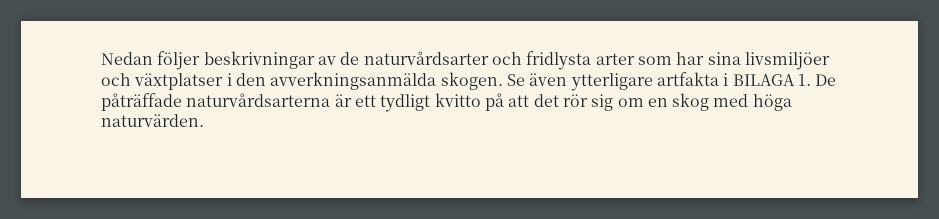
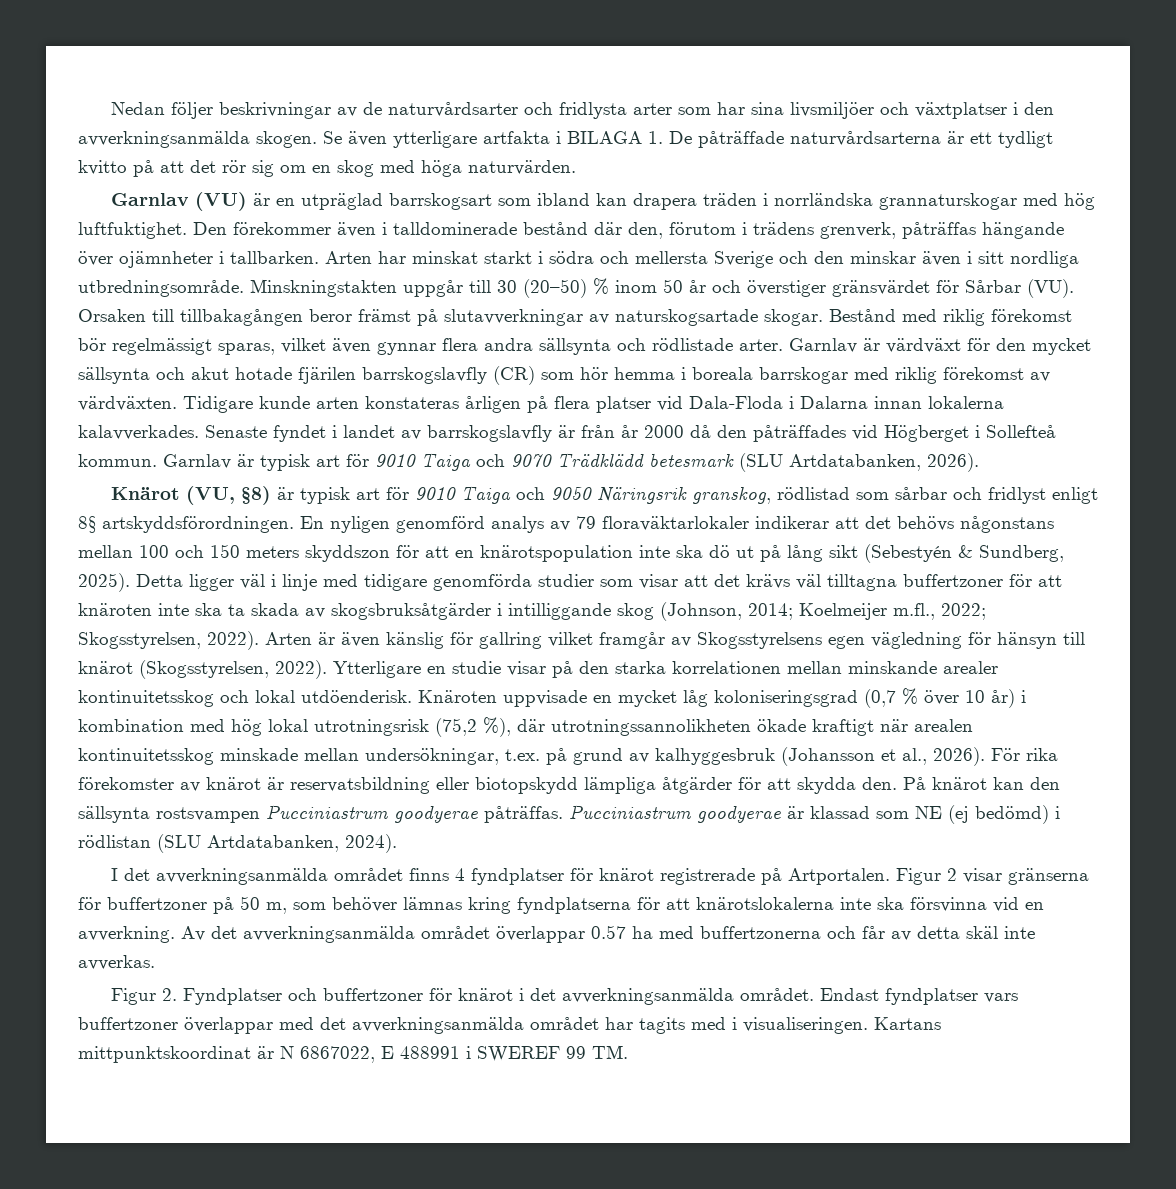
+ Garnlav (VU) är en utpräglad barrskogsart som ibland kan drapera träden i norrländska grannaturskogar med hög luftfuktighet. Den förekommer även i talldominerade bestånd där den, förutom i trädens grenverk, påträffas hängande över ojämnheter i tallbarken. Arten har minskat starkt i södra och mellersta Sverige och den minskar även i sitt nordliga utbredningsområde. Minskningstakten uppgår till 30 (20–50) % inom 50 år och överstiger gränsvärdet för Sårbar (VU). Orsaken till tillbakagången beror främst på slutavverkningar av naturskogsartade skogar. Bestånd med riklig förekomst bör regelmässigt sparas, vilket även gynnar flera andra sällsynta och rödlistade arter. Garnlav är värdväxt för den mycket sällsynta och akut hotade fjärilen barrskogslavfly (CR) som hör hemma i boreala barrskogar med riklig förekomst av värdväxten. Tidigare kunde arten konstateras årligen på flera platser vid Dala-Floda i Dalarna innan lokalerna kalavverkades. Senaste fyndet i landet av barrskogslavfly är från år 2000 då den påträffades vid Högberget i Sollefteå kommun. Garnlav är typisk art för 9010 Taiga och 9070 Trädklädd betesmark (SLU Artdatabanken, 2026).
+ Knärot (VU, §8) är typisk art för 9010 Taiga och 9050 Näringsrik granskog, rödlistad som sårbar och fridlyst enligt 8§ artskyddsförordningen. En nyligen genomförd analys av 79 floraväktarlokaler indikerar att det behövs någonstans mellan 100 och 150 meters skyddszon för att en knärotspopulation inte ska dö ut på lång sikt (Sebestyén & Sundberg, 2025). Detta ligger väl i linje med tidigare genomförda studier som visar att det krävs väl tilltagna buffertzoner för att knäroten inte ska ta skada av skogsbruksåtgärder i intilliggande skog (Johnson, 2014; Koelmeijer m.fl., 2022; Skogsstyrelsen, 2022). Arten är även känslig för gallring vilket framgår av Skogsstyrelsens egen vägledning för hänsyn till knärot (Skogsstyrelsen, 2022). Ytterligare en studie visar på den starka korrelationen mellan minskande arealer kontinuitetsskog och lokal utdöenderisk. Knäroten uppvisade en mycket låg koloniseringsgrad (0,7 % över 10 år) i kombination med hög lokal utrotningsrisk (75,2 %), där utrotningssannolikheten ökade kraftigt när arealen kontinuitetsskog minskade mellan undersökningar, t.ex. på grund av kalhyggesbruk (Johansson et al., 2026). För rika förekomster av knärot är reservatsbildning eller biotopskydd lämpliga åtgärder för att skydda den. På knärot kan den sällsynta rostsvampen Pucciniastrum goodyerae påträffas. Pucciniastrum goodyerae är klassad som NE (ej bedömd) i rödlistan (SLU Artdatabanken, 2024).
+ I det avverkningsanmälda området finns 4 fyndplatser för knärot registrerade på Artportalen. Figur 2 visar gränserna för buffertzoner på 50 m, som behöver lämnas kring fyndplatserna för att knärotslokalerna inte ska försvinna vid en avverkning. Av det avverkningsanmälda området överlappar 0.57 ha med buffertzonerna och får av detta skäl inte avverkas.
+ Figur 2. Fyndplatser och buffertzoner för knärot i det avverkningsanmälda området. Endast fyndplatser vars buffertzoner överlappar med det avverkningsanmälda området har tagits med i visualiseringen. Kartans mittpunktskoordinat är N 6867022, E 488991 i SWEREF 99 TM.

